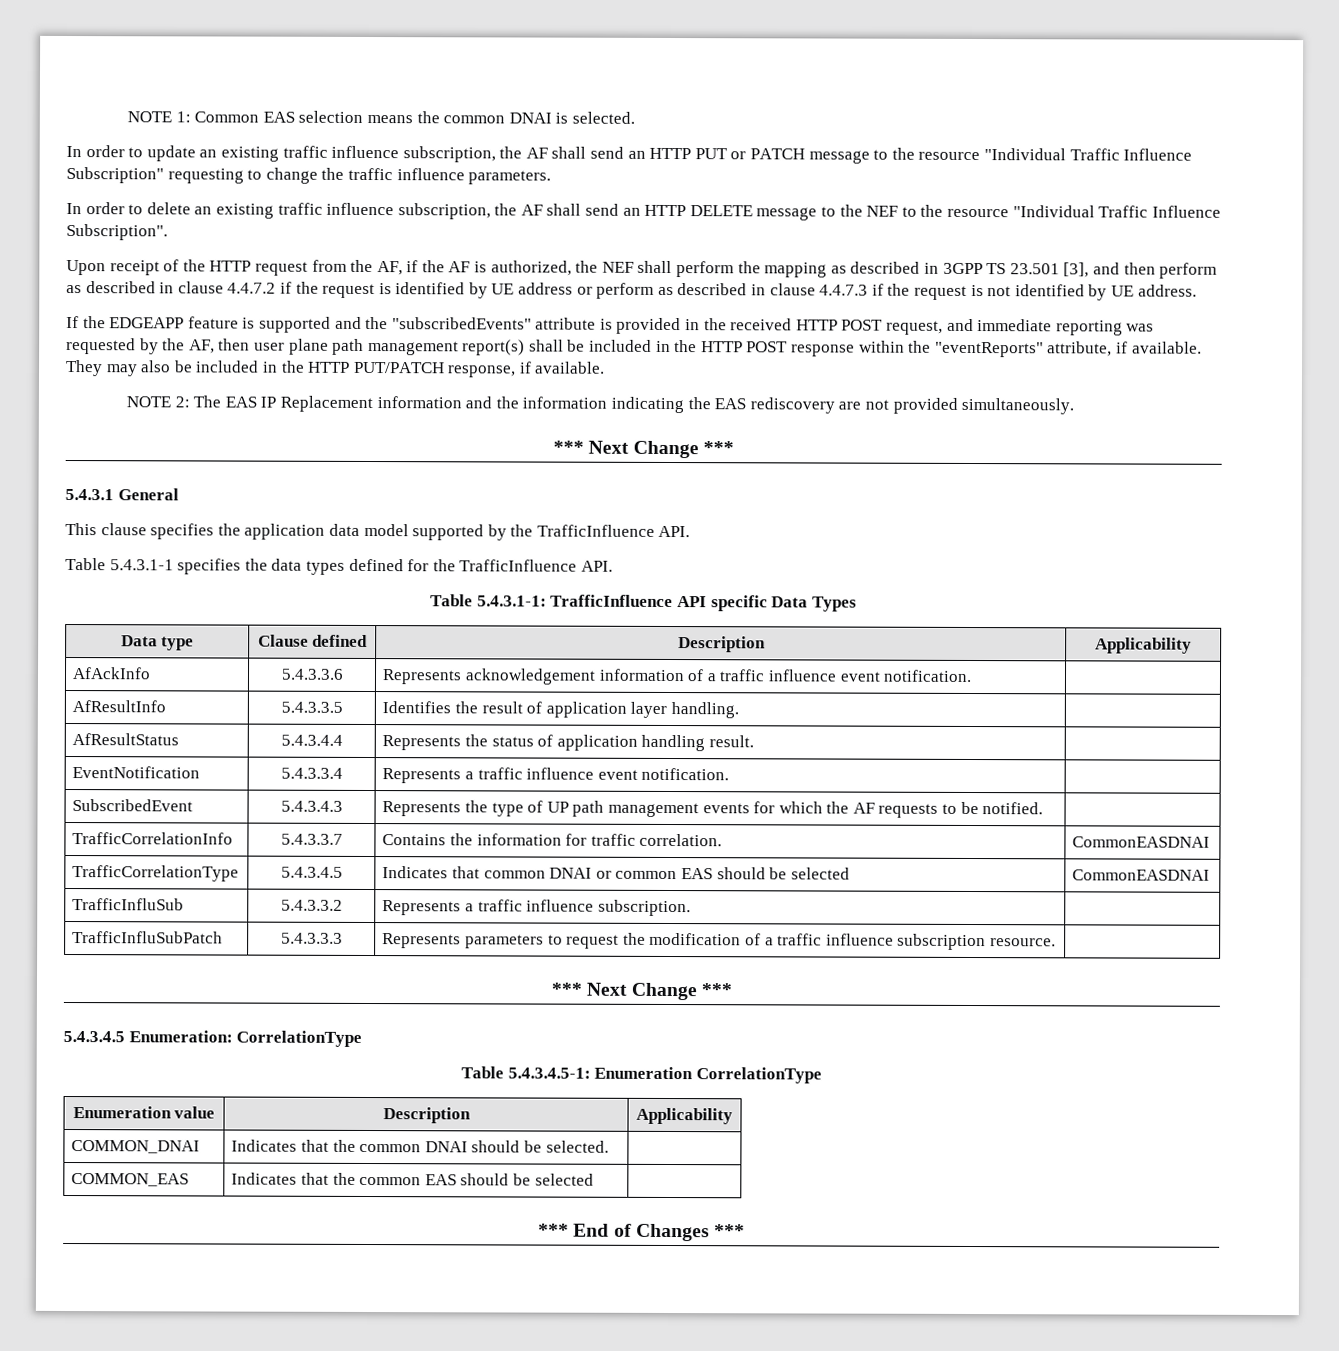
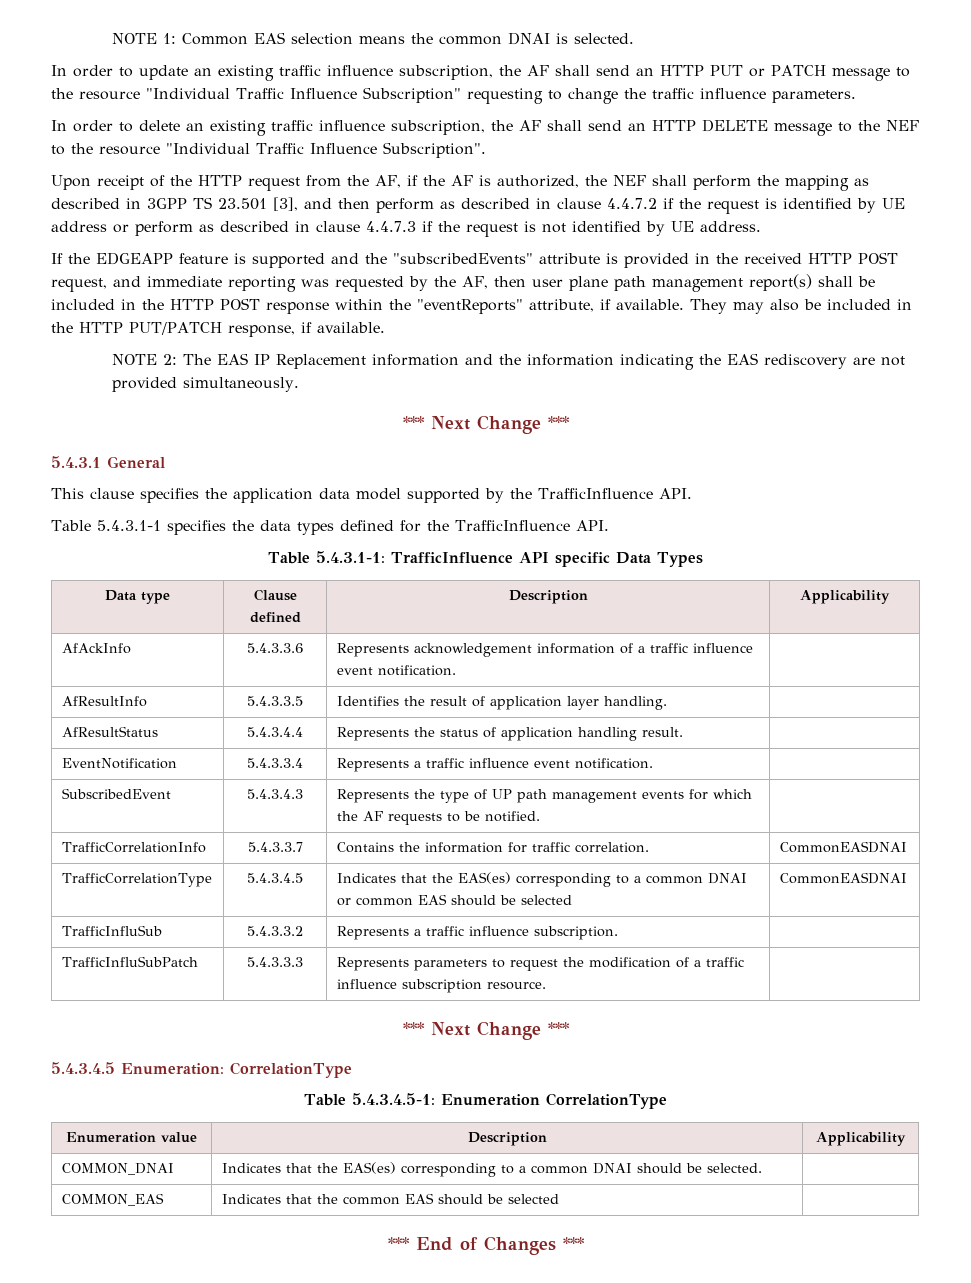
- TrafficCorrelationType | 5.4.3.4.5 | Indicates that common DNAI or common EAS should be selected | CommonEASDNAI
+ TrafficCorrelationType | 5.4.3.4.5 | Indicates that the EAS(es) corresponding to a common DNAI or common EAS should be selected | CommonEASDNAI
- COMMON_DNAI | Indicates that the common DNAI should be selected. |
+ COMMON_DNAI | Indicates that the EAS(es) corresponding to a common DNAI should be selected. |

